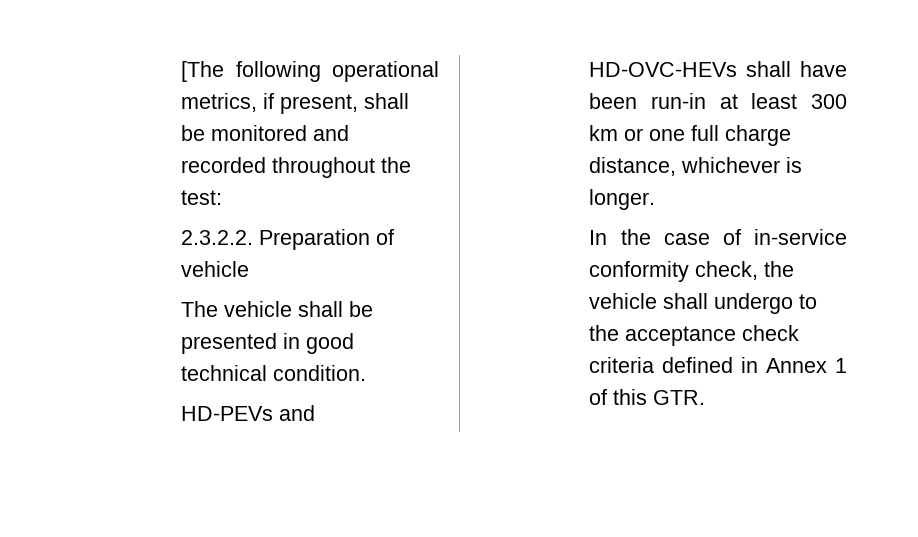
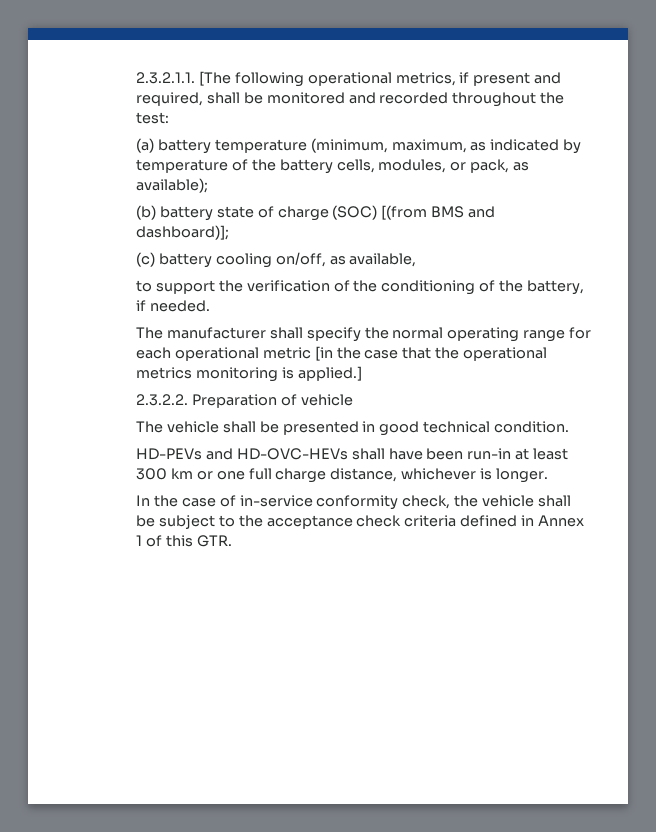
- [The following operational metrics, if present, shall be monitored and recorded throughout the test:
+ 2.3.2.1.1. [The following operational metrics, if present and required, shall be monitored and recorded throughout the test:
+ (a) battery temperature (minimum, maximum, as indicated by temperature of the battery cells, modules, or pack, as available);
+ (b) battery state of charge (SOC) [(from BMS and dashboard)];
+ (c) battery cooling on/off, as available,
+ to support the verification of the conditioning of the battery, if needed.
+ The manufacturer shall specify the normal operating range for each operational metric [in the case that the operational metrics monitoring is applied.]
- In the case of in-service conformity check, the vehicle shall undergo to the acceptance check criteria defined in Annex 1 of this GTR.
+ In the case of in-service conformity check, the vehicle shall be subject to the acceptance check criteria defined in Annex 1 of this GTR.

